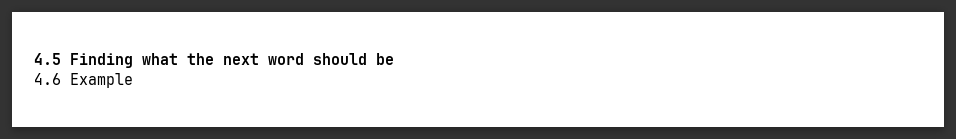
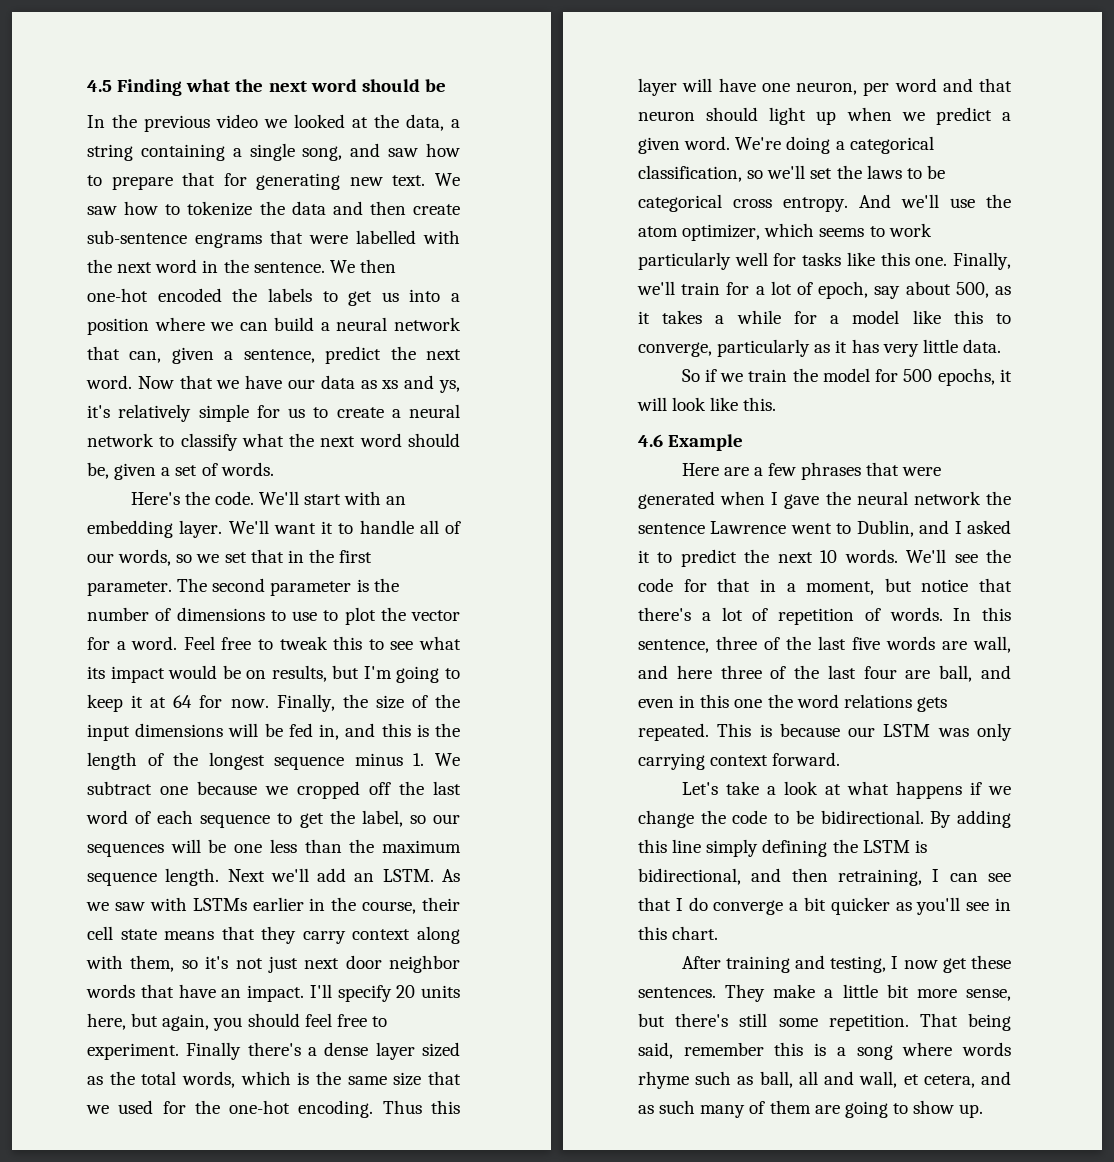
+ In the previous video we looked at the data, a string containing a single song, and saw how to prepare that for generating new text. We saw how to tokenize the data and then create sub-sentence engrams that were labelled with the next word in the sentence. We then one-hot encoded the labels to get us into a position where we can build a neural network that can, given a sentence, predict the next word. Now that we have our data as xs and ys, it's relatively simple for us to create a neural network to classify what the next word should be, given a set of words.
+ Here's the code. We'll start with an embedding layer. We'll want it to handle all of our words, so we set that in the first parameter. The second parameter is the number of dimensions to use to plot the vector for a word. Feel free to tweak this to see what its impact would be on results, but I'm going to keep it at 64 for now. Finally, the size of the input dimensions will be fed in, and this is the length of the longest sequence minus 1. We subtract one because we cropped off the last word of each sequence to get the label, so our sequences will be one less than the maximum sequence length. Next we'll add an LSTM. As we saw with LSTMs earlier in the course, their cell state means that they carry context along with them, so it's not just next door neighbor words that have an impact. I'll specify 20 units here, but again, you should feel free to experiment. Finally there's a dense layer sized as the total words, which is the same size that we used for the one-hot encoding. Thus this layer will have one neuron, per word and that neuron should light up when we predict a given word. We're doing a categorical classification, so we'll set the laws to be categorical cross entropy. And we'll use the atom optimizer, which seems to work particularly well for tasks like this one. Finally, we'll train for a lot of epoch, say about 500, as it takes a while for a model like this to converge, particularly as it has very little data.
+ So if we train the model for 500 epochs, it will look like this.
  4.6 Example
+ Here are a few phrases that were generated when I gave the neural network the sentence Lawrence went to Dublin, and I asked it to predict the next 10 words. We'll see the code for that in a moment, but notice that there's a lot of repetition of words. In this sentence, three of the last five words are wall, and here three of the last four are ball, and even in this one the word relations gets repeated. This is because our LSTM was only carrying context forward.
+ Let's take a look at what happens if we change the code to be bidirectional. By adding this line simply defining the LSTM is bidirectional, and then retraining, I can see that I do converge a bit quicker as you'll see in this chart.
+ After training and testing, I now get these sentences. They make a little bit more sense, but there's still some repetition. That being said, remember this is a song where words rhyme such as ball, all and wall, et cetera, and as such many of them are going to show up.

